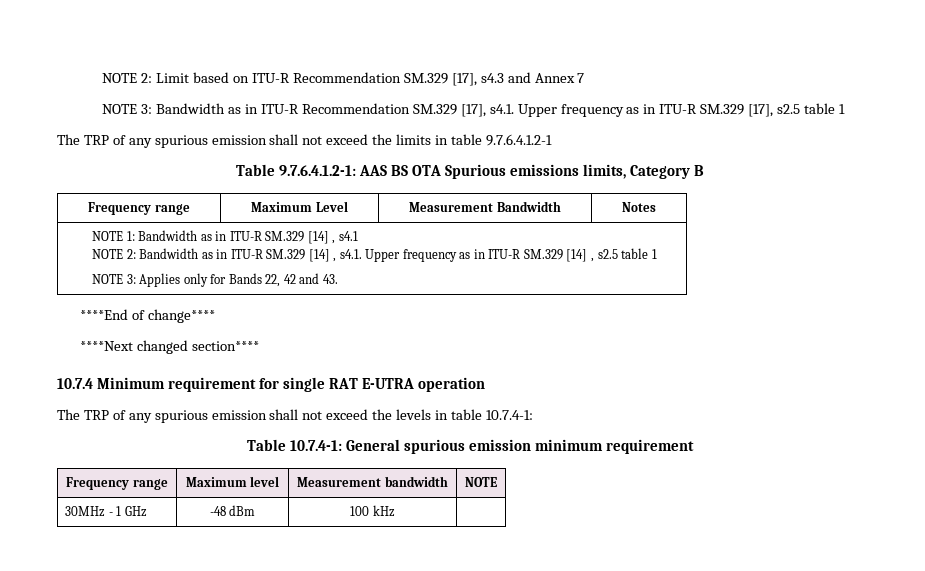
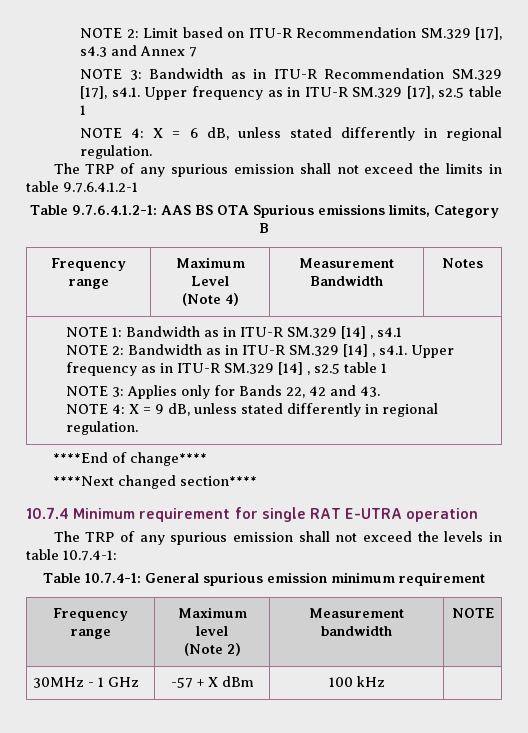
+ NOTE 4: X = 6 dB, unless stated differently in regional regulation.
- Frequency range | Maximum Level | Measurement Bandwidth | Notes
+ Frequency range | Maximum Level
+ (Note 4) | Measurement Bandwidth | Notes
+ NOTE 4: X = 9 dB, unless stated differently in regional regulation.
- Frequency range | Maximum level | Measurement bandwidth | NOTE
+ Frequency range | Maximum level
+ (Note 2) | Measurement bandwidth | NOTE
- 30MHz - 1 GHz | -48 dBm | 100 kHz |
+ 30MHz - 1 GHz | -57 + X dBm | 100 kHz |

